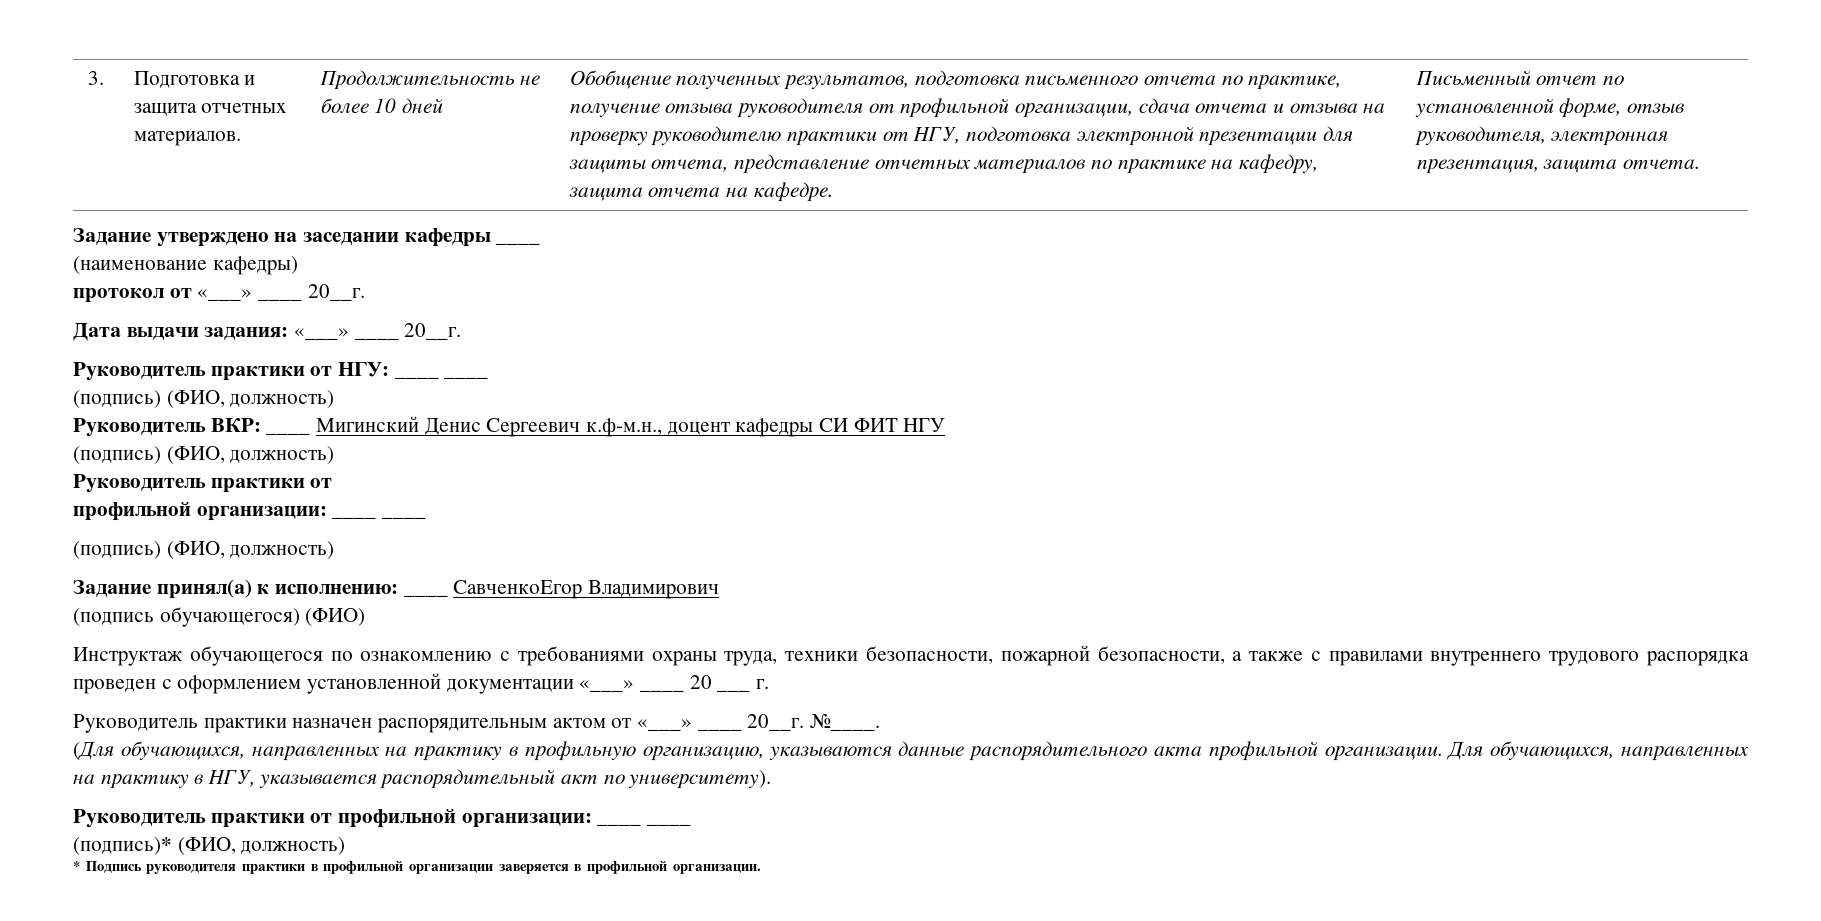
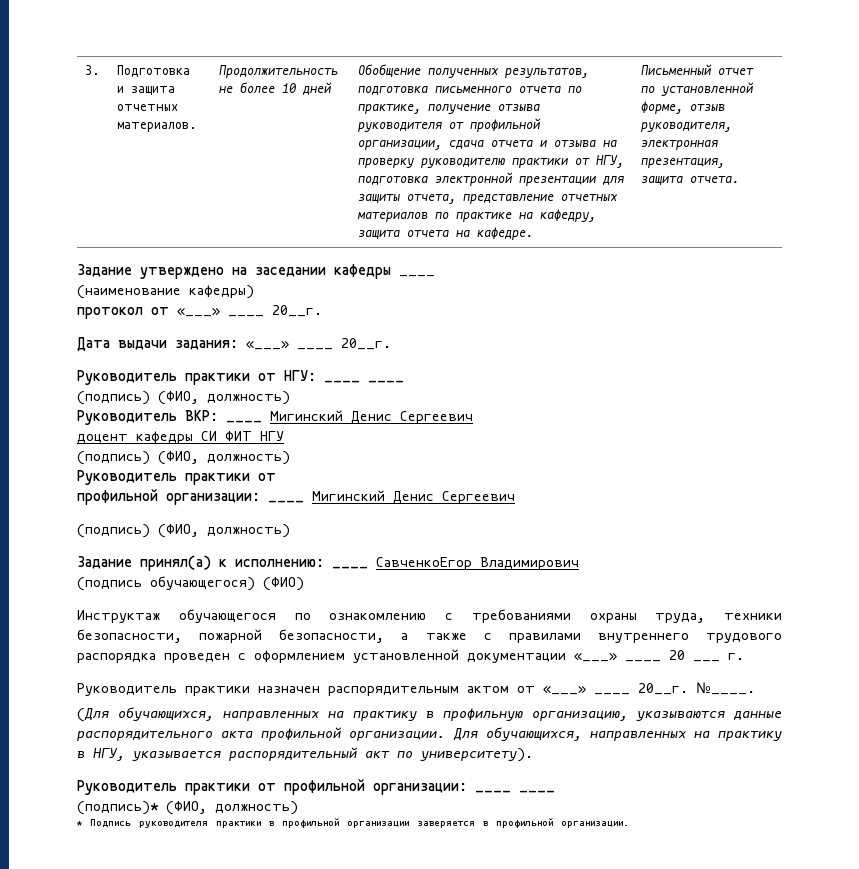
- Руководитель ВКР: ____ Мигинский Денис Сергеевич к.ф-м.н., доцент кафедры СИ ФИТ НГУ
+ Руководитель ВКР: ____ Мигинский Денис Сергеевич
+ доцент кафедры СИ ФИТ НГУ
  (подпись) (ФИО, должность)
  Руководитель практики от
- профильной организации: ____ ____
+ профильной организации: ____ Мигинский Денис Сергеевич

